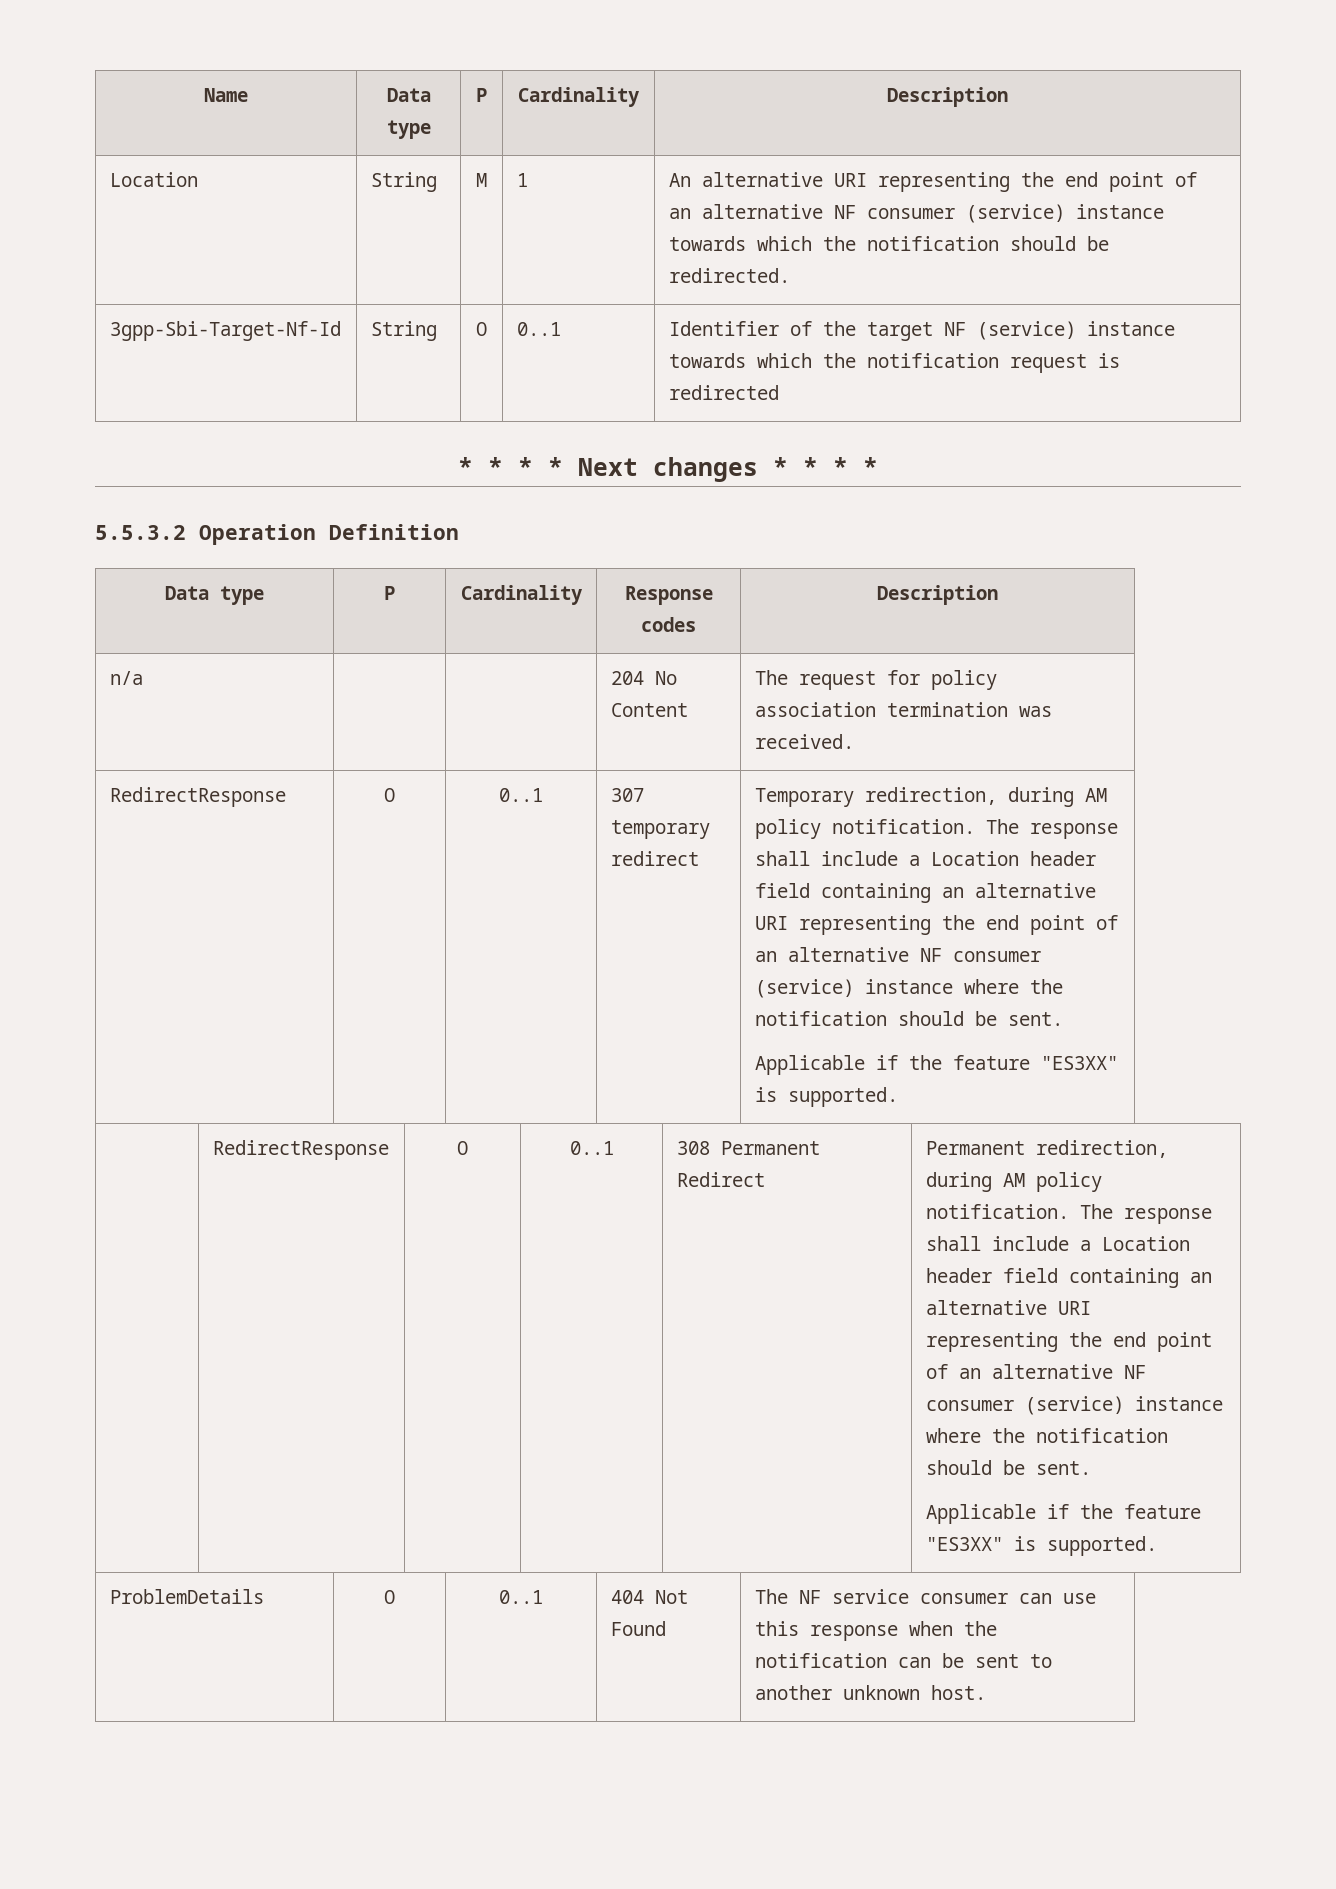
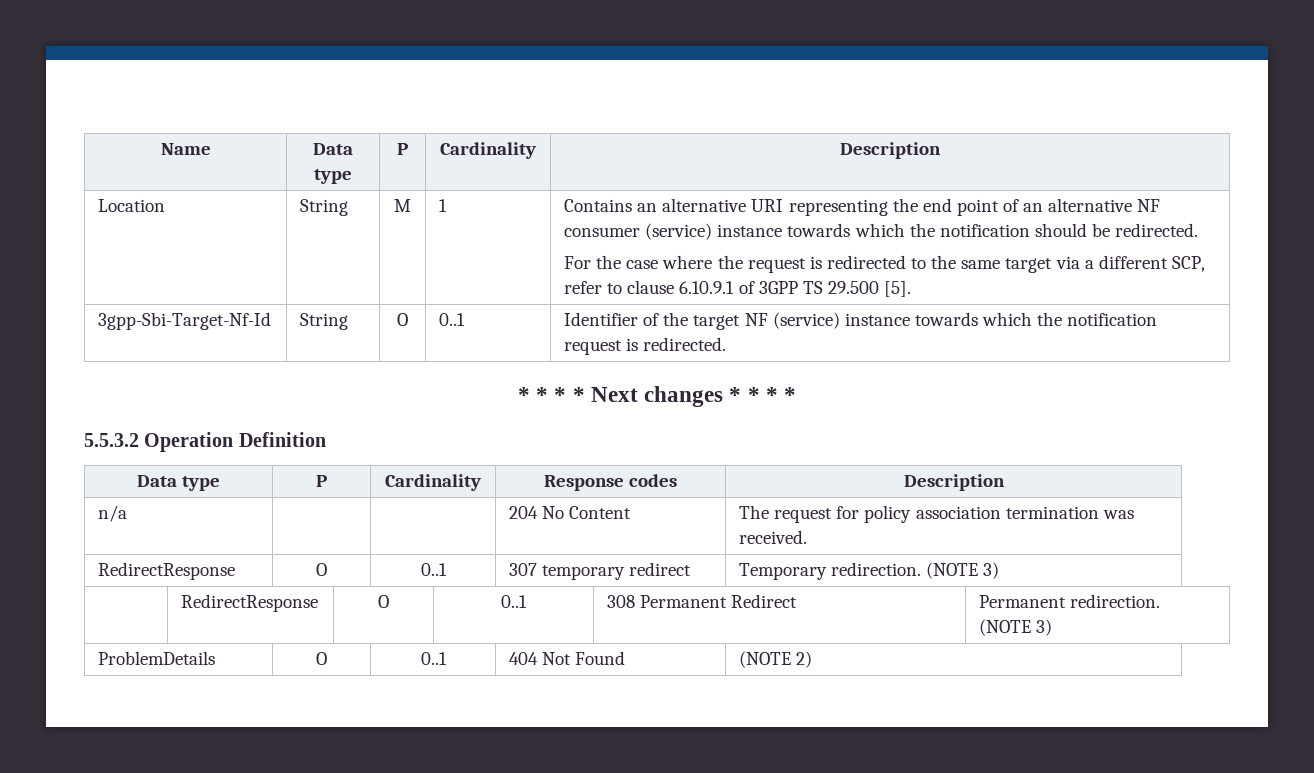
- An alternative URI representing the end point of an alternative NF consumer (service) instance towards which the notification should be redirected.
+ Contains an alternative URI representing the end point of an alternative NF consumer (service) instance towards which the notification should be redirected.
+ For the case where the request is redirected to the same target via a different SCP, refer to clause 6.10.9.1 of 3GPP TS 29.500 [5].
- 3gpp-Sbi-Target-Nf-Id | String | O | 0..1 | Identifier of the target NF (service) instance towards which the notification request is redirected
+ 3gpp-Sbi-Target-Nf-Id | String | O | 0..1 | Identifier of the target NF (service) instance towards which the notification request is redirected.
- Temporary redirection, during AM policy notification. The response shall include a Location header field containing an alternative URI representing the end point of an alternative NF consumer (service) instance where the notification should be sent.
- Applicable if the feature "ES3XX" is supported.
+ Temporary redirection. (NOTE 3)
- Permanent redirection, during AM policy notification. The response shall include a Location header field containing an alternative URI representing the end point of an alternative NF consumer (service) instance where the notification should be sent.
- Applicable if the feature "ES3XX" is supported.
+ Permanent redirection. (NOTE 3)
- ProblemDetails | O | 0..1 | 404 Not Found | The NF service consumer can use this response when the notification can be sent to another unknown host.
+ ProblemDetails | O | 0..1 | 404 Not Found | (NOTE 2)

